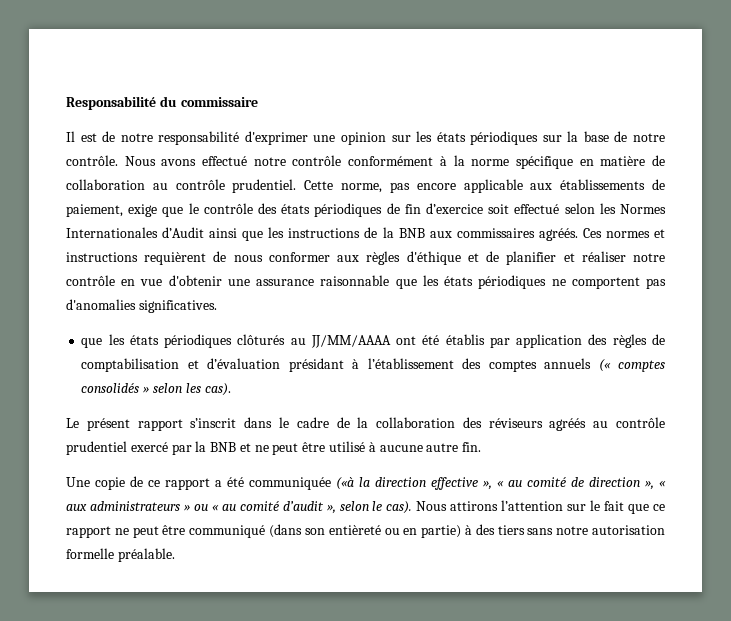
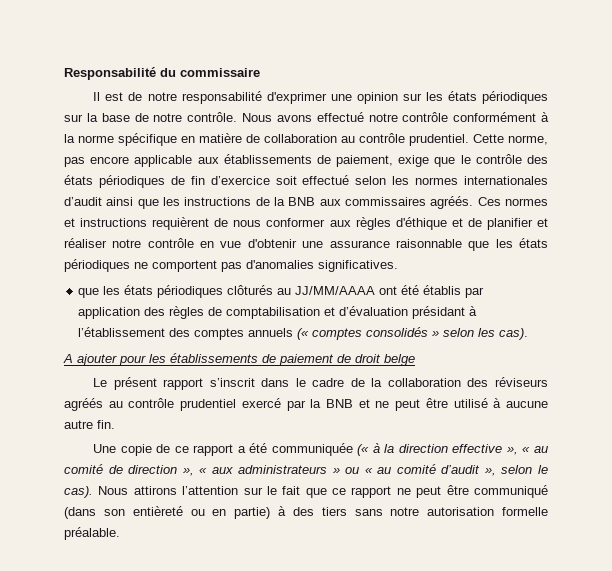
- Cette norme, pas encore applicable aux établissements de paiement, exige que le contrôle des états périodiques de fin d’exercice soit effectué selon les Normes Internationales d’Audit ainsi que les instructions de la BNB aux commissaires agréés.
+ Cette norme, pas encore applicable aux établissements de paiement, exige que le contrôle des états périodiques de fin d’exercice soit effectué selon les normes internationales d’audit ainsi que les instructions de la BNB aux commissaires agréés.
+ A ajouter pour les établissements de paiement de droit belge
- Une copie de ce rapport a été communiquée («à la direction effective », « au comité de direction », « aux administrateurs » ou « au comité d’audit », selon le cas).
+ Une copie de ce rapport a été communiquée (« à la direction effective », « au comité de direction », « aux administrateurs » ou « au comité d’audit », selon le cas).

